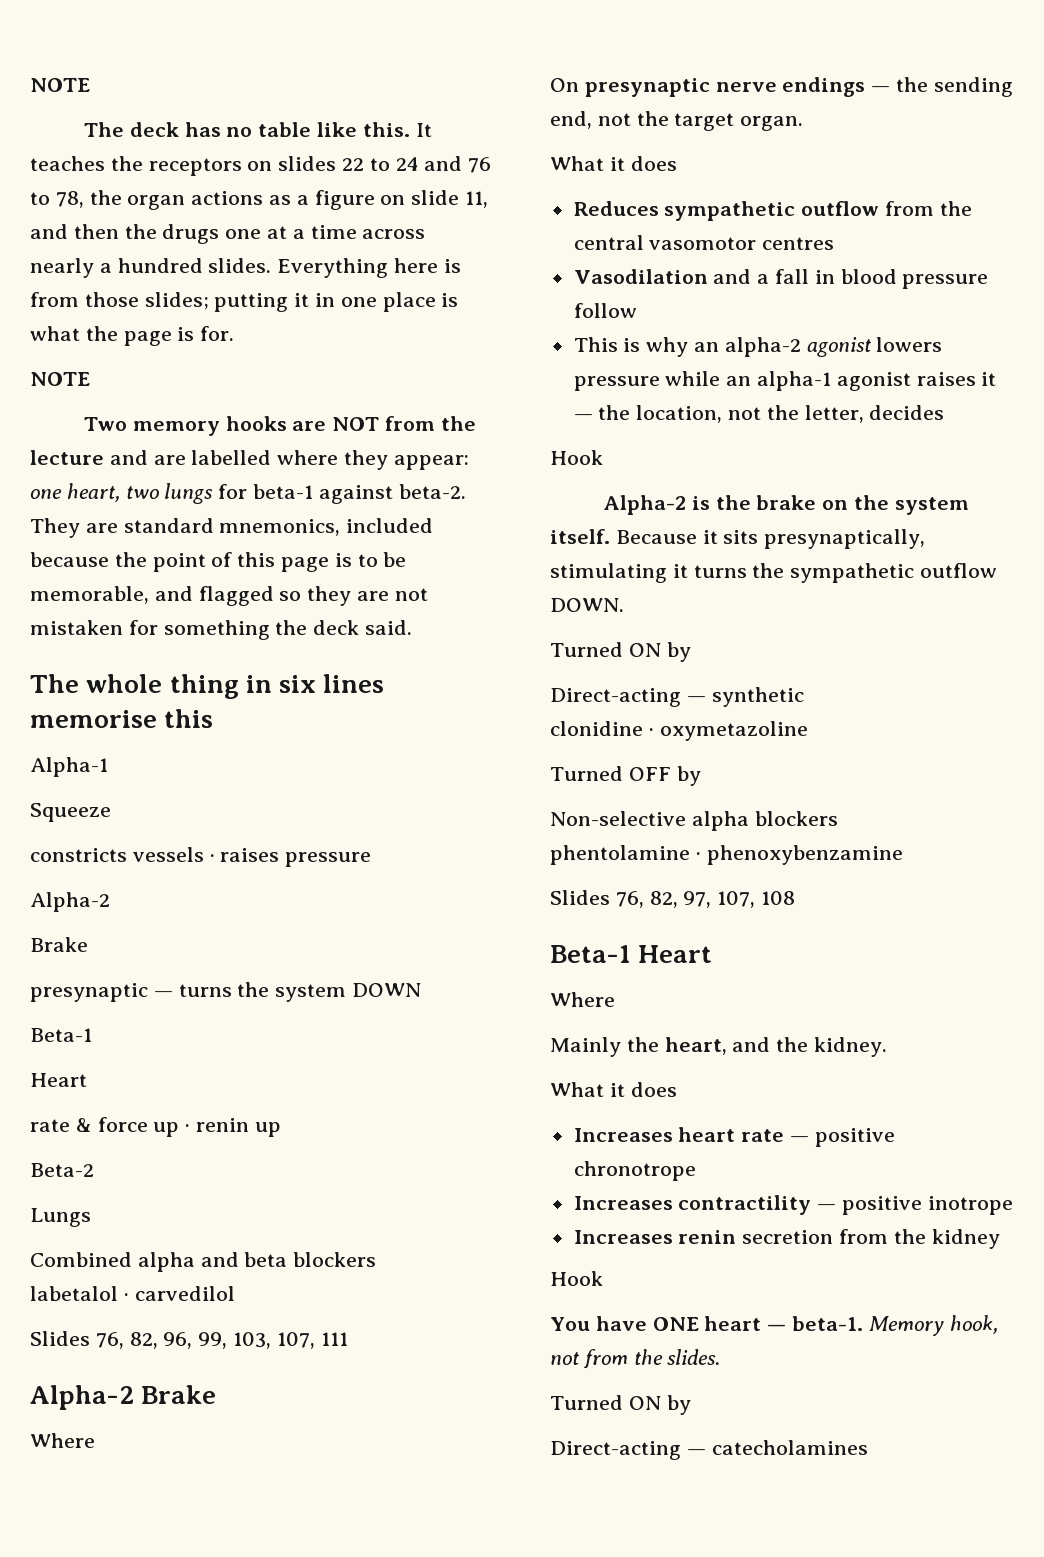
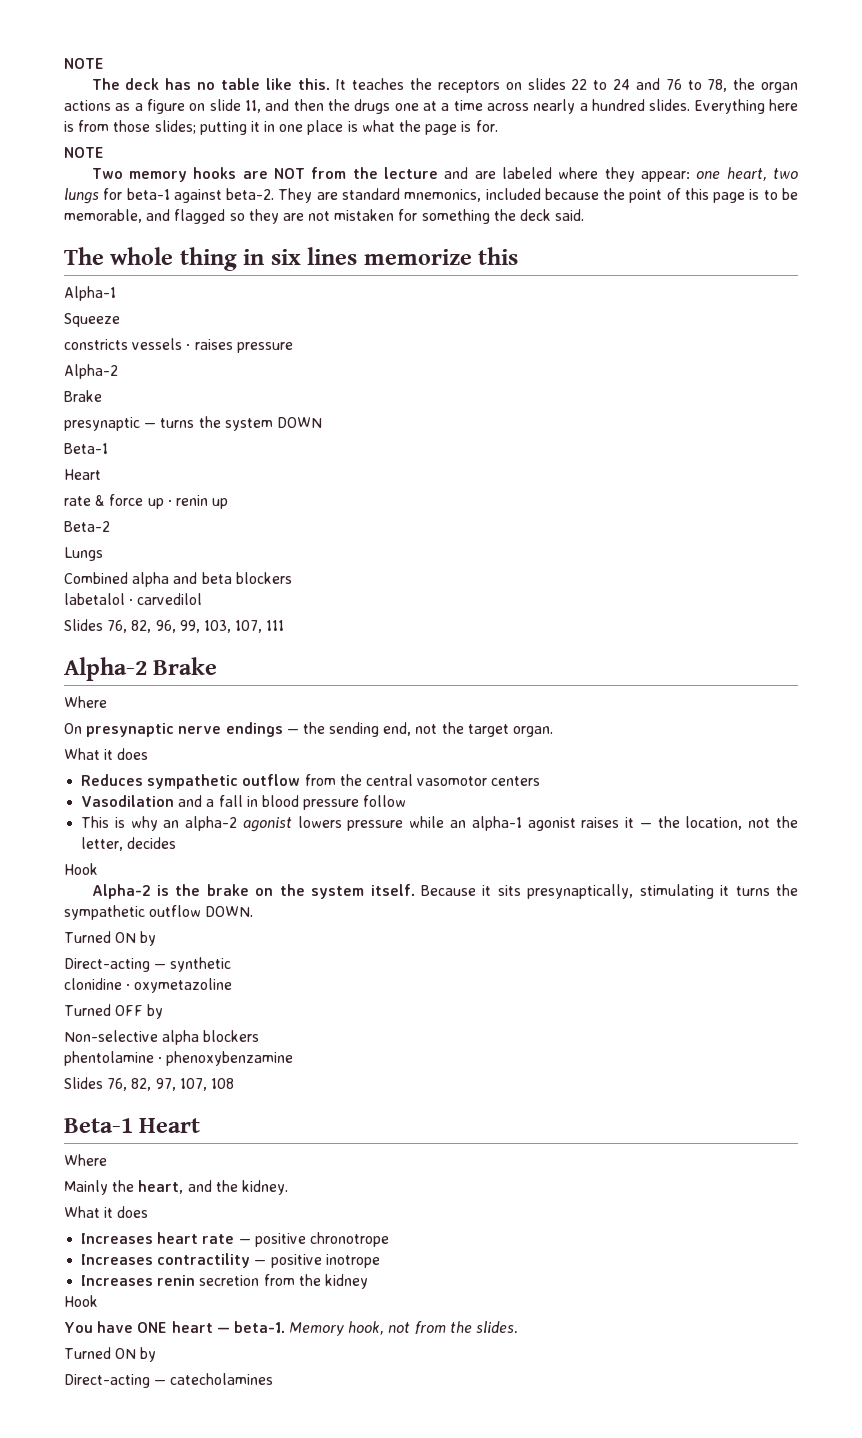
- Two memory hooks are NOT from the lecture and are labelled where they appear: one heart, two lungs for beta-1 against beta-2.
+ Two memory hooks are NOT from the lecture and are labeled where they appear: one heart, two lungs for beta-1 against beta-2.
- The whole thing in six lines memorise this
+ The whole thing in six lines memorize this
- Reduces sympathetic outflow from the central vasomotor centres
+ Reduces sympathetic outflow from the central vasomotor centers

